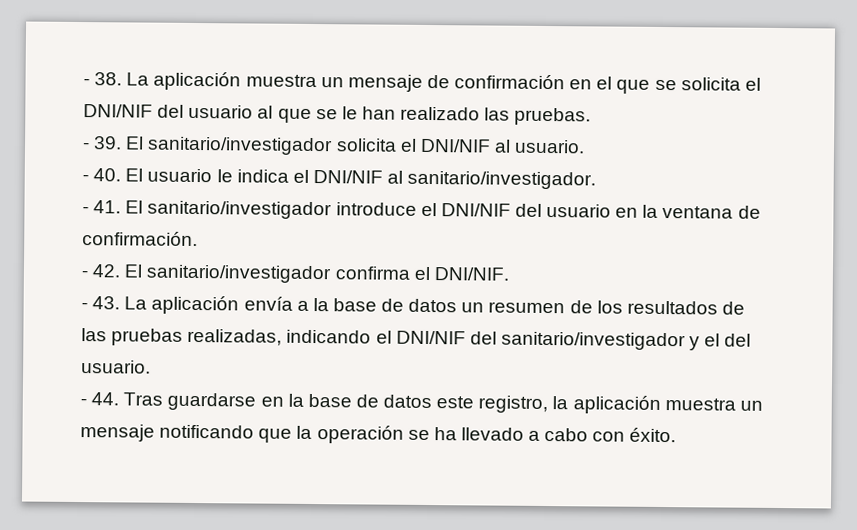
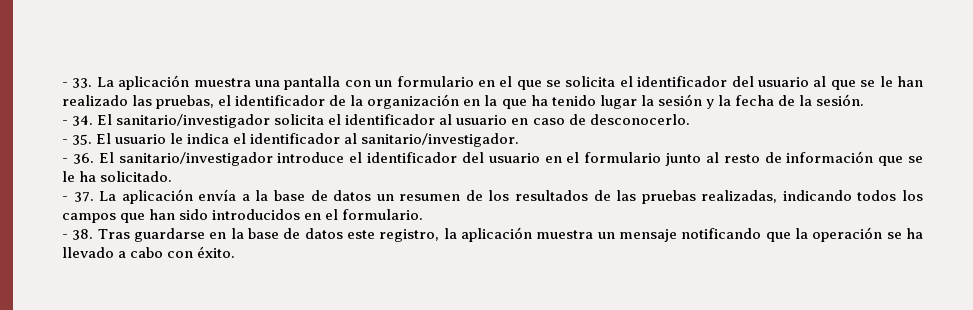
- - 38. La aplicación muestra un mensaje de confirmación en el que se solicita el DNI/NIF del usuario al que se le han realizado las pruebas.
- - 39. El sanitario/investigador solicita el DNI/NIF al usuario.
- - 40. El usuario le indica el DNI/NIF al sanitario/investigador.
+ - 33. La aplicación muestra una pantalla con un formulario en el que se solicita el identificador del usuario al que se le han realizado las pruebas, el identificador de la organización en la que ha tenido lugar la sesión y la fecha de la sesión.
+ - 34. El sanitario/investigador solicita el identificador al usuario en caso de desconocerlo.
+ - 35. El usuario le indica el identificador al sanitario/investigador.
- - 41. El sanitario/investigador introduce el DNI/NIF del usuario en la ventana de confirmación.
- - 42. El sanitario/investigador confirma el DNI/NIF.
- - 43. La aplicación envía a la base de datos un resumen de los resultados de las pruebas realizadas, indicando el DNI/NIF del sanitario/investigador y el del usuario.
- - 44. Tras guardarse en la base de datos este registro, la aplicación muestra un mensaje notificando que la operación se ha llevado a cabo con éxito.
+ - 36. El sanitario/investigador introduce el identificador del usuario en el formulario junto al resto de información que se le ha solicitado.
+ - 37. La aplicación envía a la base de datos un resumen de los resultados de las pruebas realizadas, indicando todos los campos que han sido introducidos en el formulario.
+ - 38. Tras guardarse en la base de datos este registro, la aplicación muestra un mensaje notificando que la operación se ha llevado a cabo con éxito.

